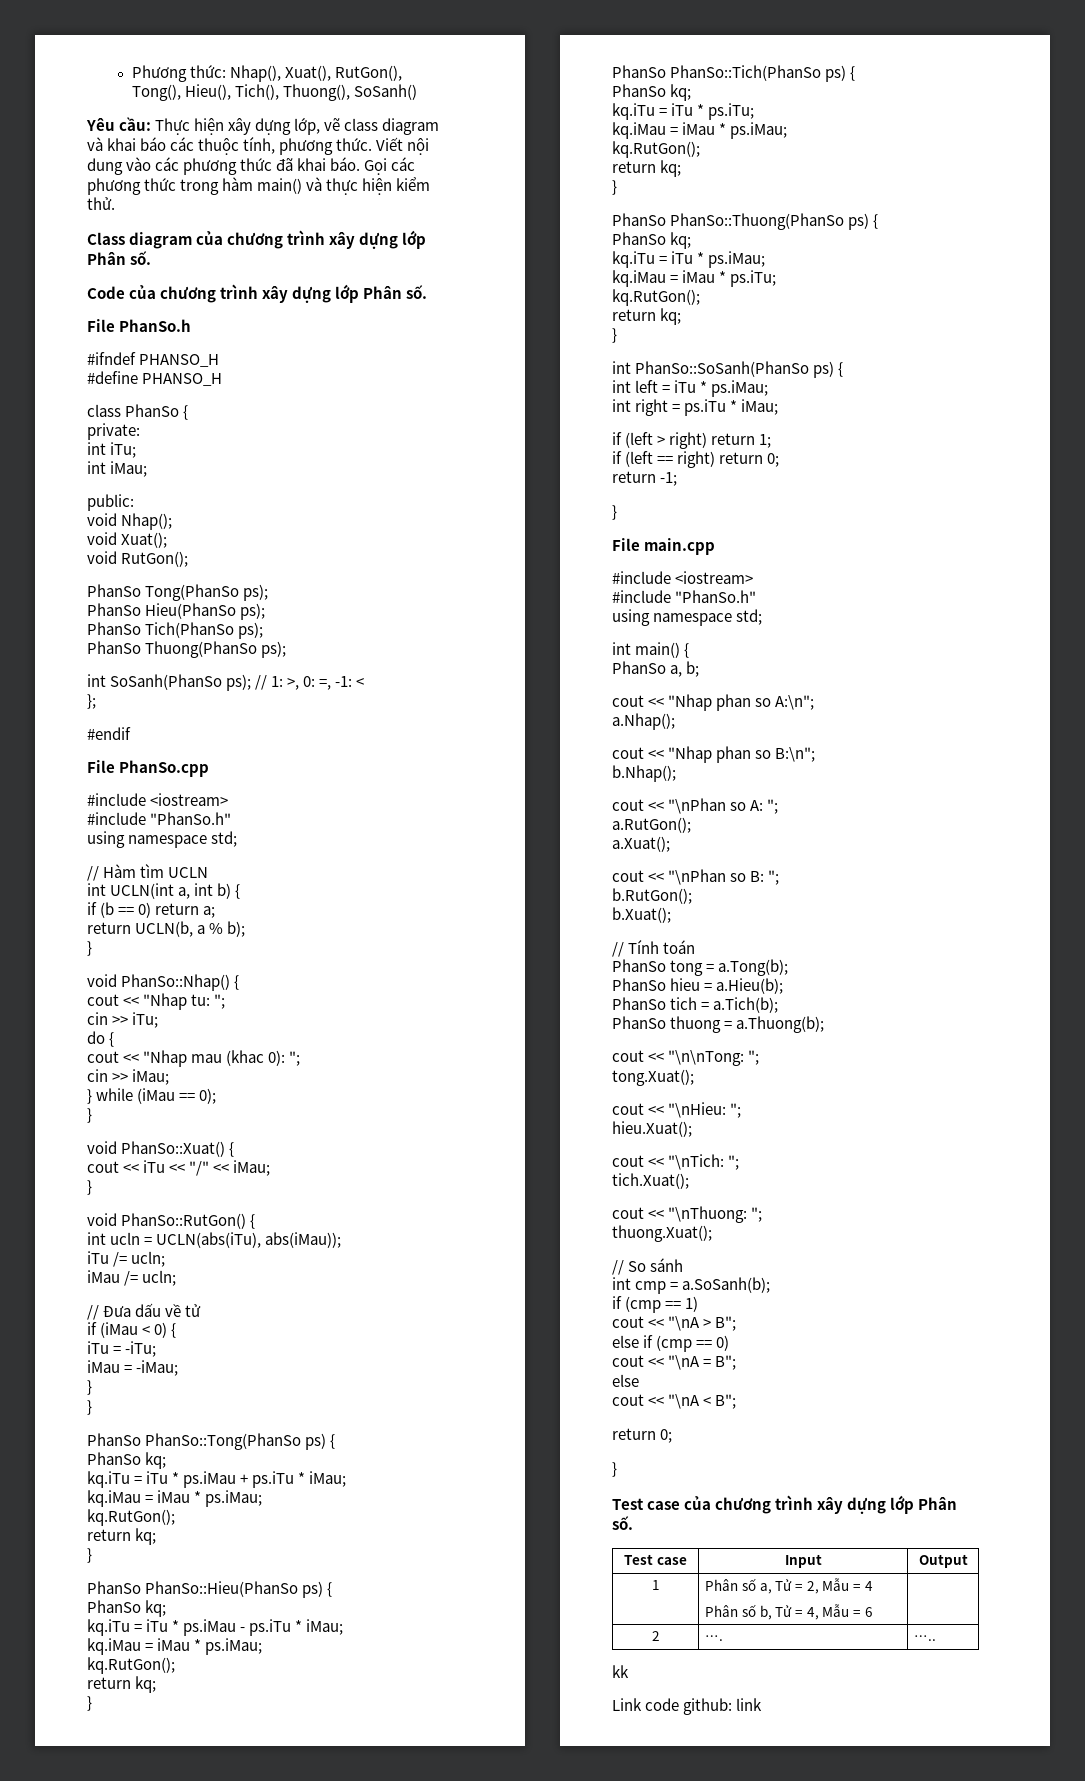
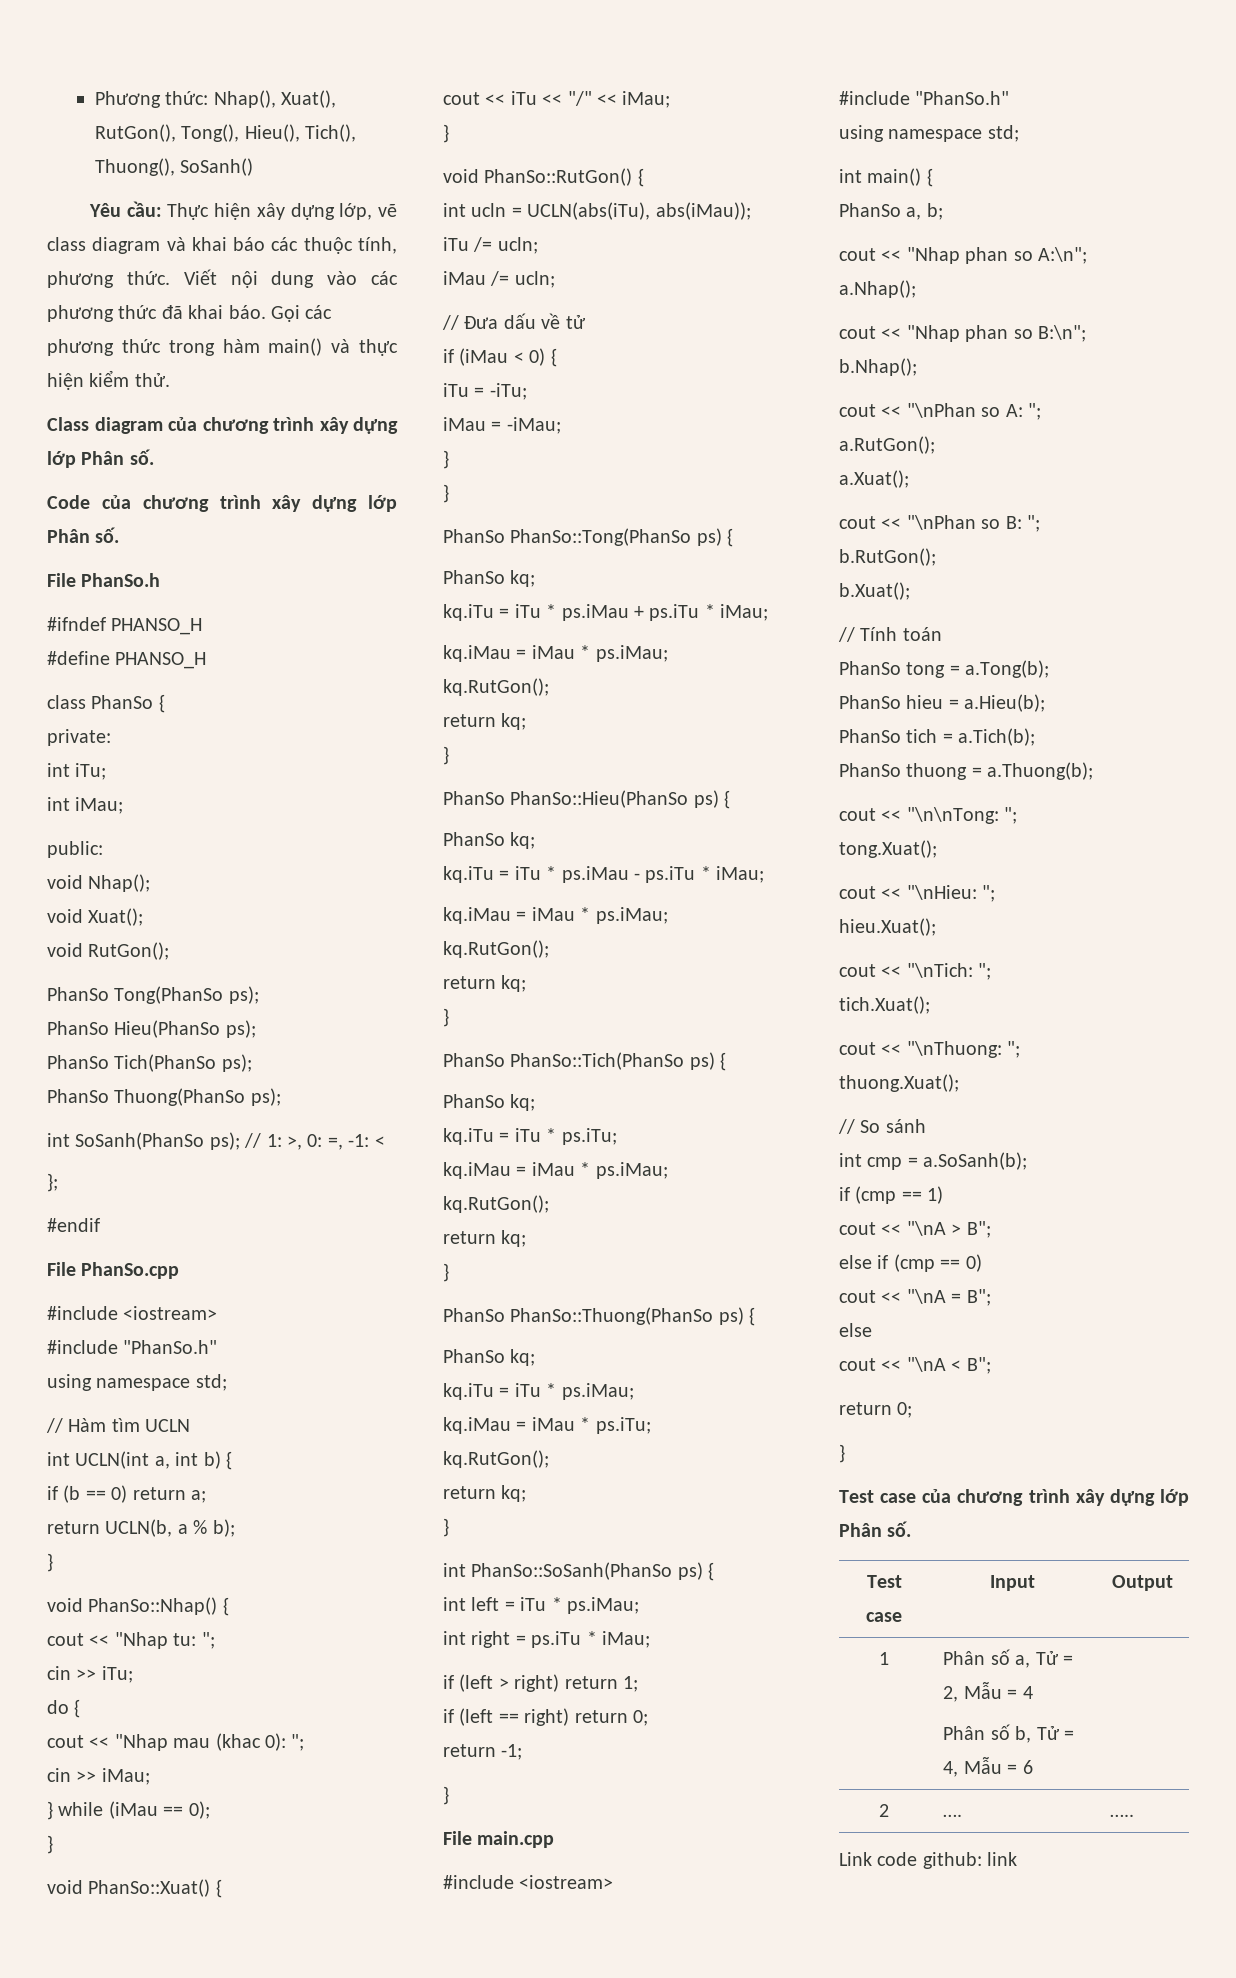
- kk

